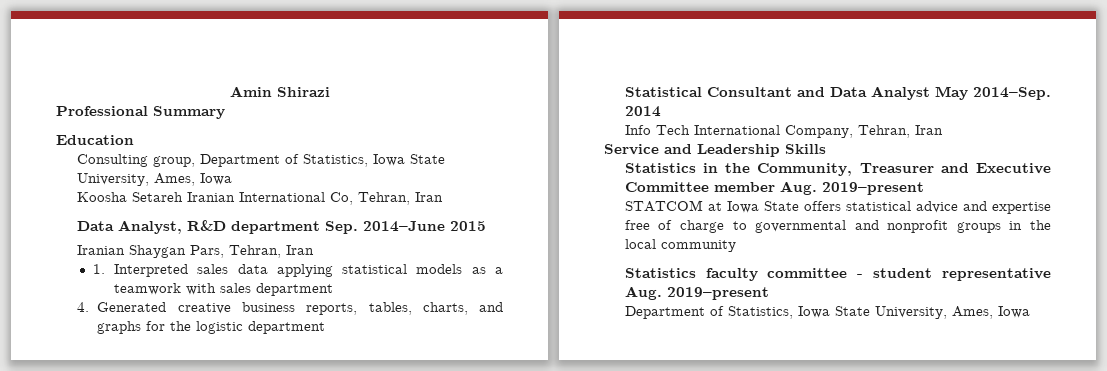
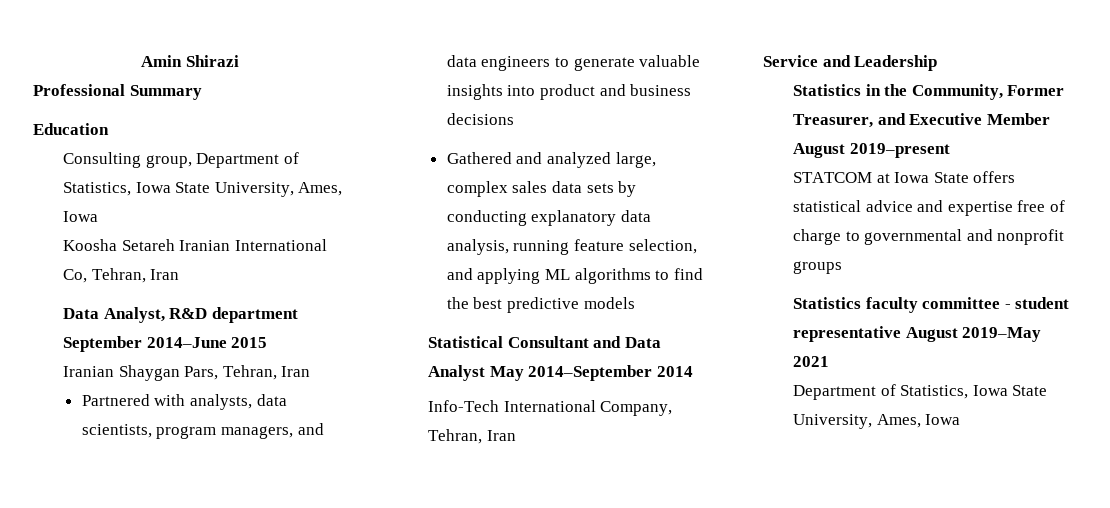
- Data Analyst, R&D department Sep. 2014–June 2015
+ Data Analyst, R&D department September 2014–June 2015
- 1. Interpreted sales data applying statistical models as a teamwork with sales department
- 4. Generated creative business reports, tables, charts, and graphs for the logistic department
+ Partnered with analysts, data scientists, program managers, and data engineers to generate valuable insights into product and business decisions
+ Gathered and analyzed large, complex sales data sets by conducting explanatory data analysis, running feature selection, and applying ML algorithms to find the best predictive models
- Statistical Consultant and Data Analyst May 2014–Sep. 2014
+ Statistical Consultant and Data Analyst May 2014–September 2014
- Info Tech International Company, Tehran, Iran
+ Info-Tech International Company, Tehran, Iran
- Service and Leadership Skills
+ Service and Leadership
- Statistics in the Community, Treasurer and Executive Committee member Aug. 2019–present
+ Statistics in the Community, Former Treasurer, and Executive Member August 2019–present
- STATCOM at Iowa State offers statistical advice and expertise free of charge to governmental and nonprofit groups in the local community
+ STATCOM at Iowa State offers statistical advice and expertise free of charge to governmental and nonprofit groups
- Statistics faculty committee - student representative Aug. 2019–present
+ Statistics faculty committee - student representative August 2019–May 2021

